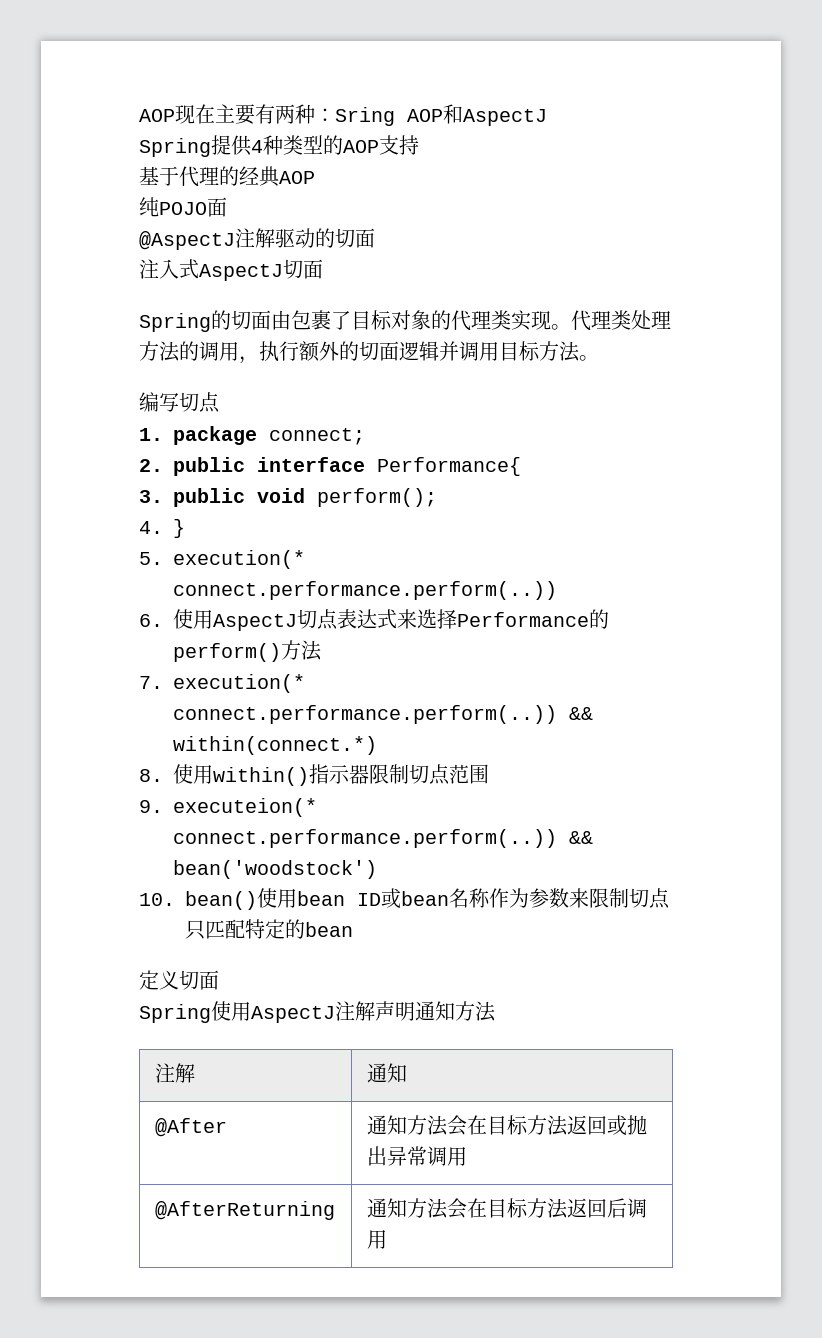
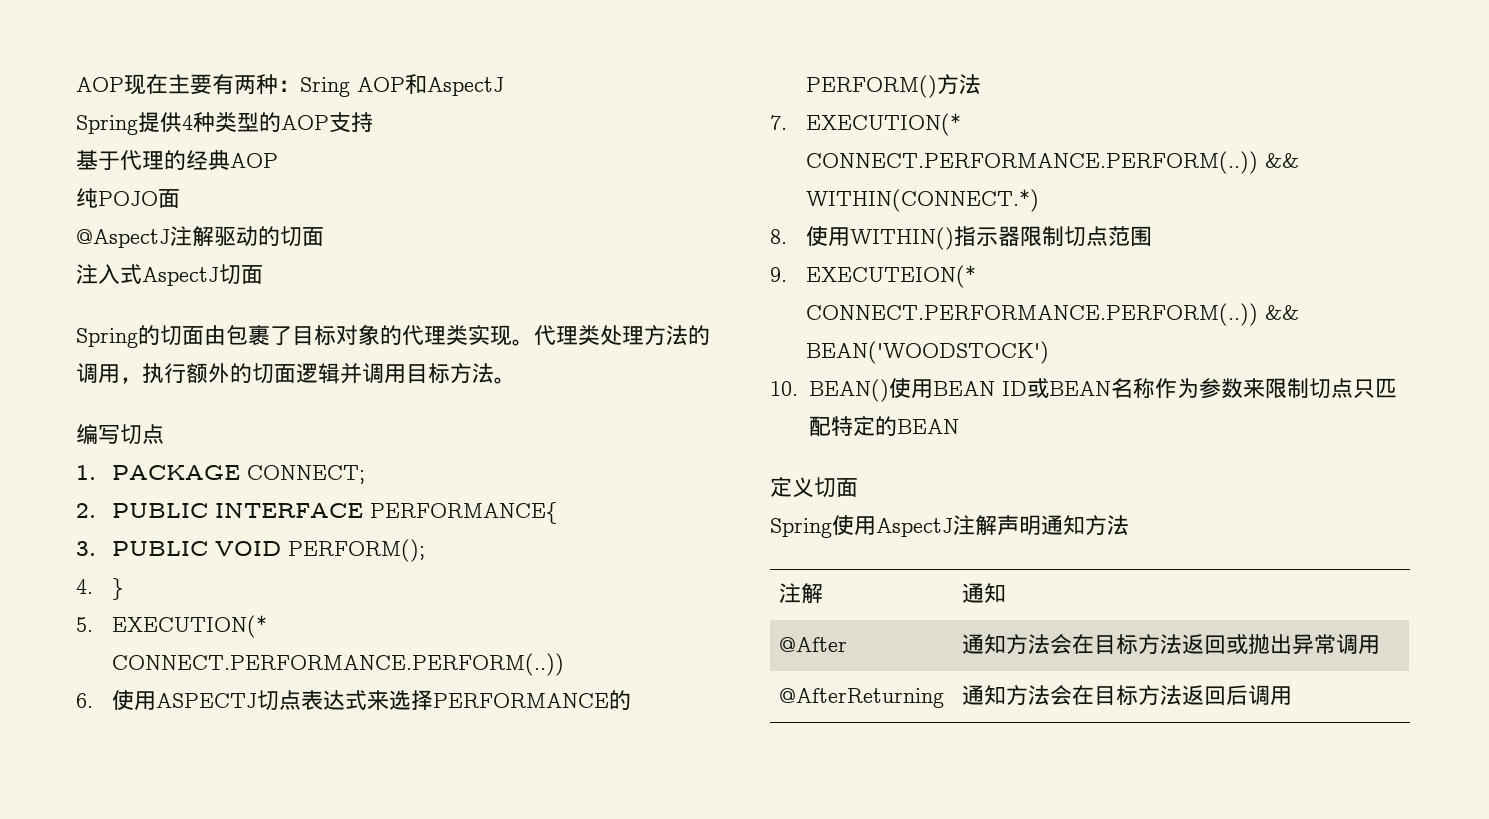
- 1. package connect;
+ 1. PACKAGE CONNECT;
- 2. public interface Performance{
- 3. public void perform();
+ 2. PUBLIC INTERFACE PERFORMANCE{
+ 3. PUBLIC VOID PERFORM();
- 5. execution(* connect.performance.perform(..))
+ 5. EXECUTION(* CONNECT.PERFORMANCE.PERFORM(..))
- 6.使用AspectJ切点表达式来选择Performance的perform()方法
+ 6.使用ASPECTJ切点表达式来选择PERFORMANCE的PERFORM()方法
- 7. execution(* connect.performance.perform(..)) && within(connect.*)
+ 7. EXECUTION(* CONNECT.PERFORMANCE.PERFORM(..)) && WITHIN(CONNECT.*)
- 8.使用within()指示器限制切点范围
+ 8.使用WITHIN()指示器限制切点范围
- 9. executeion(* connect.performance.perform(..)) && bean('woodstock')
- 10. bean()使用bean ID或bean名称作为参数来限制切点只匹配特定的bean
+ 9. EXECUTEION(* CONNECT.PERFORMANCE.PERFORM(..)) && BEAN('WOODSTOCK')
+ 10. BEAN()使用BEAN ID或BEAN名称作为参数来限制切点只匹配特定的BEAN

